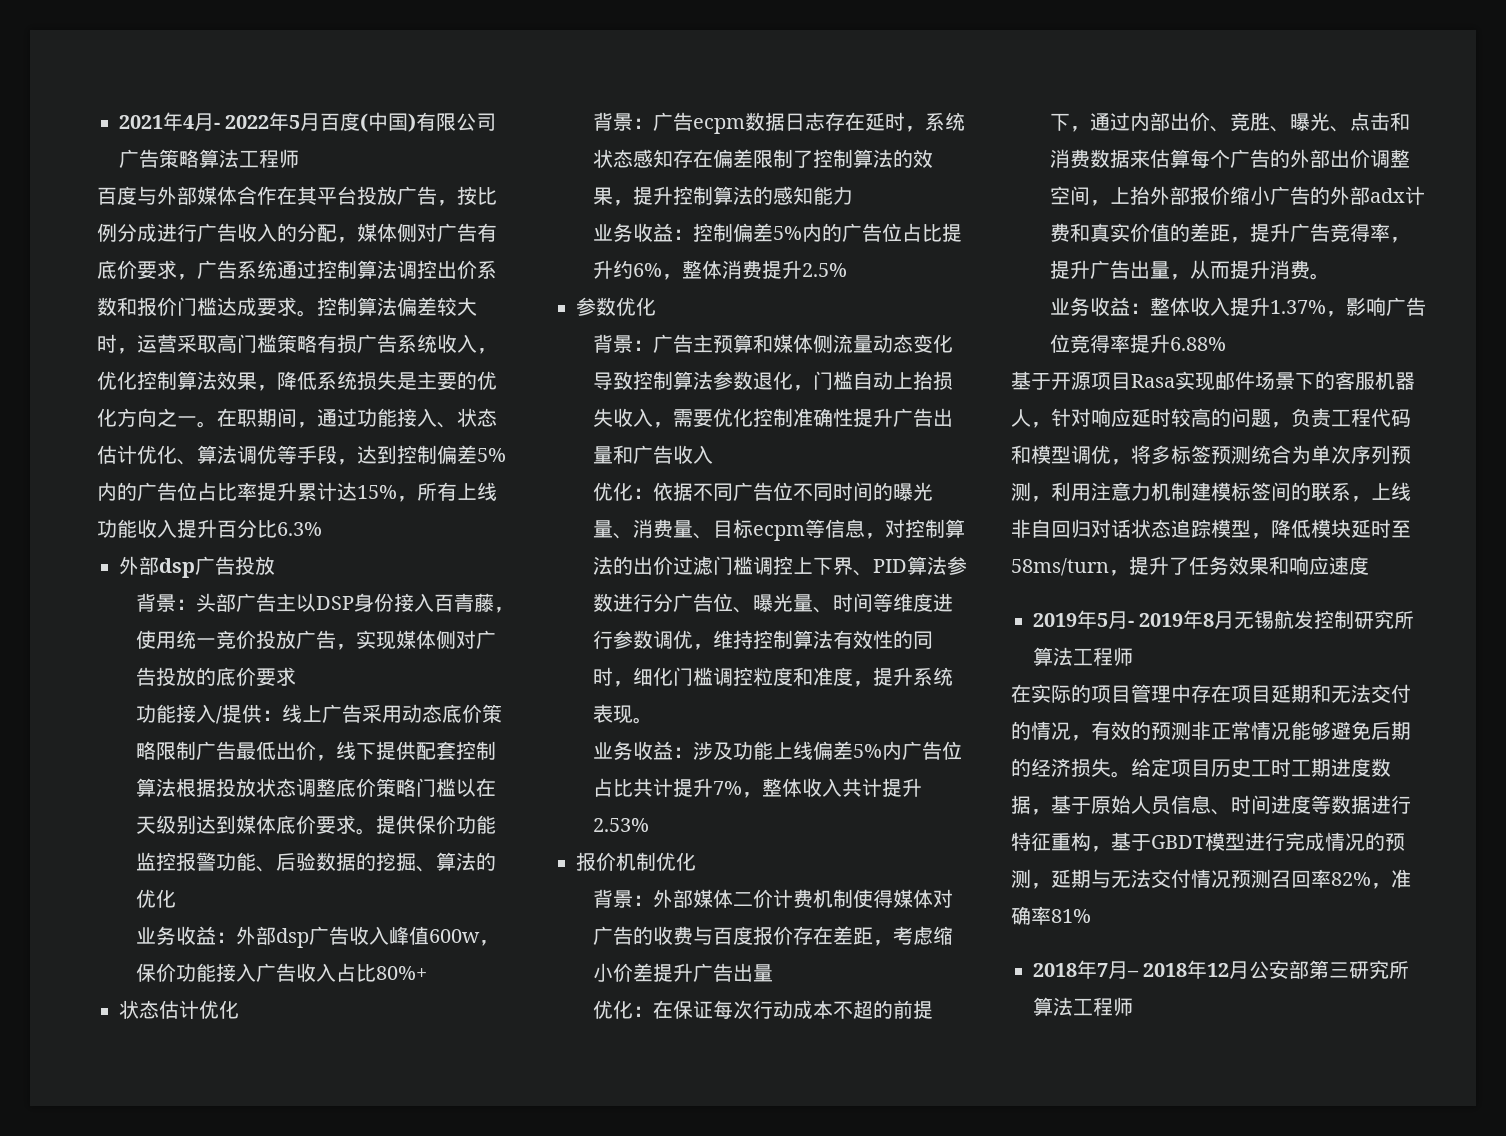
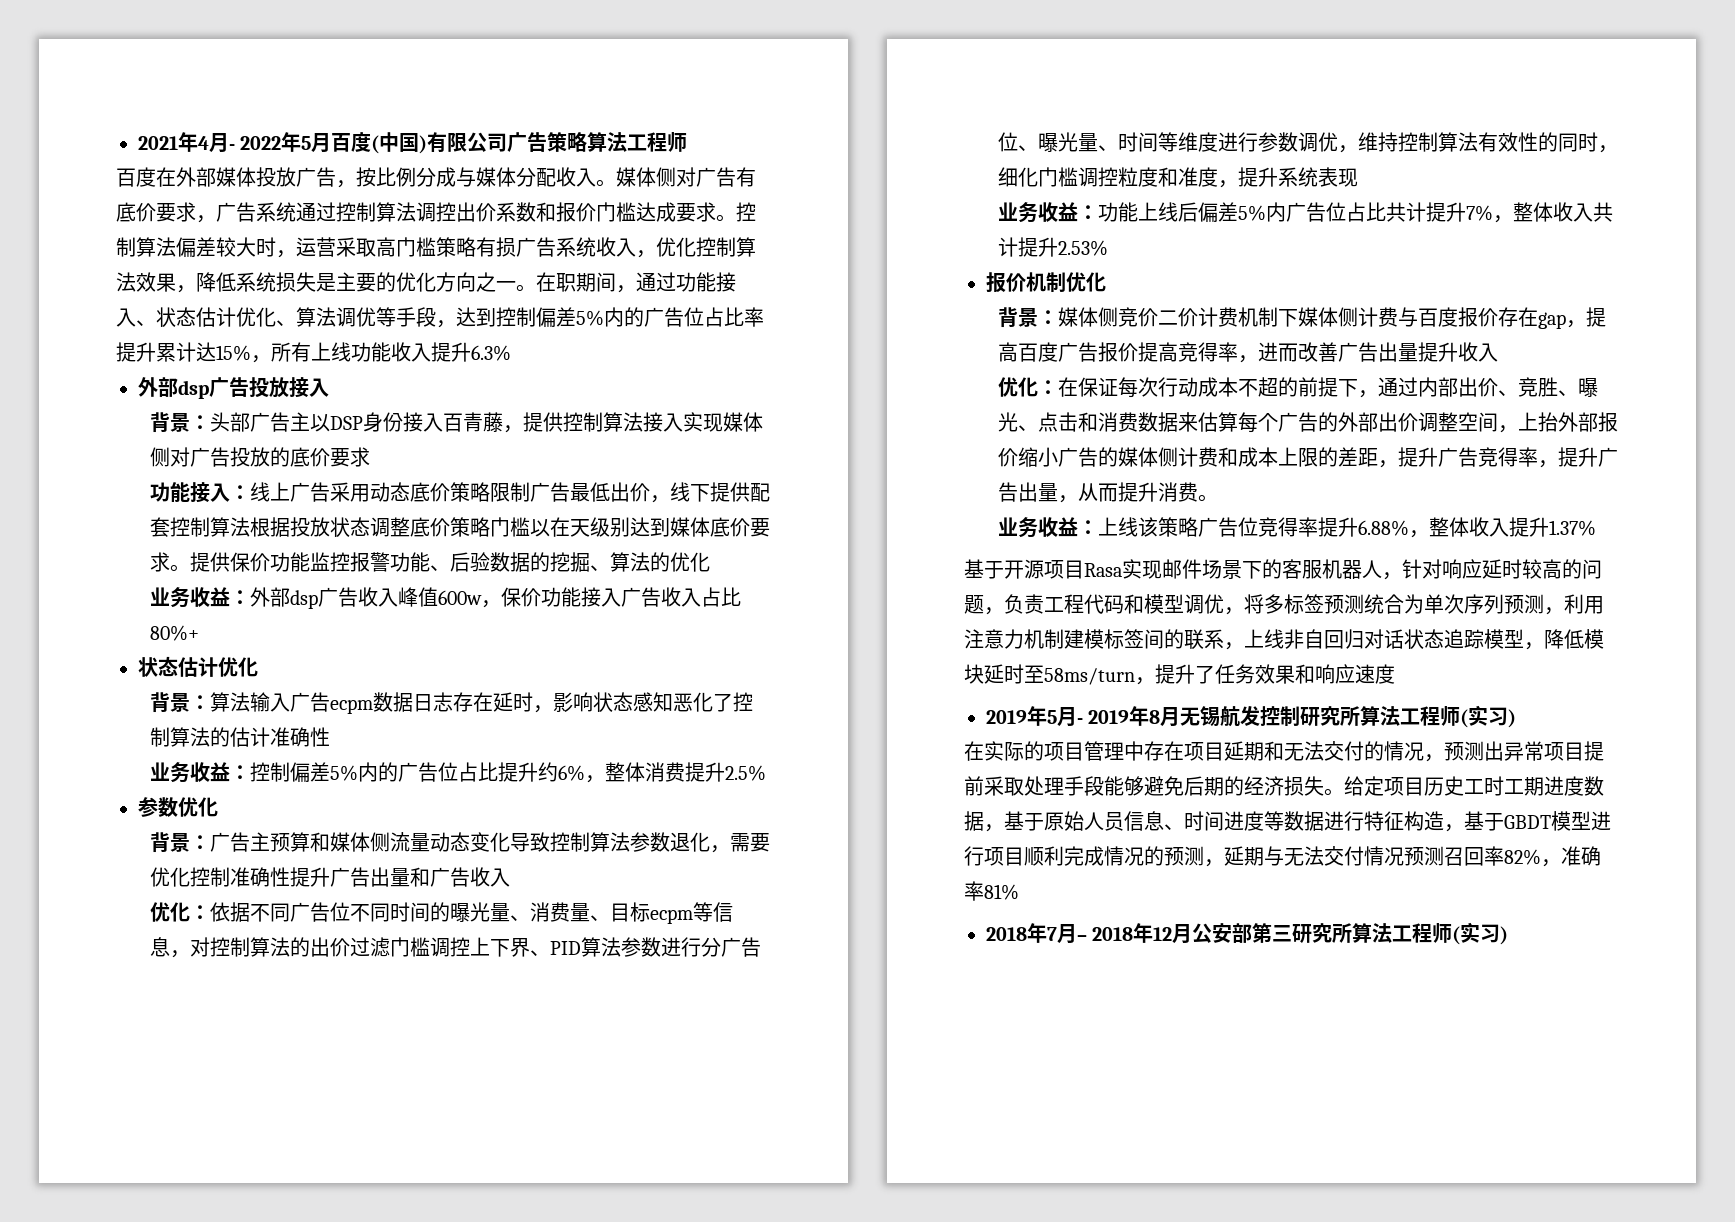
- 百度与外部媒体合作在其平台投放广告，按比例分成进行广告收入的分配，媒体侧对广告有底价要求，广告系统通过控制算法调控出价系数和报价门槛达成要求。
+ 百度在外部媒体投放广告，按比例分成与媒体分配收入。媒体侧对广告有底价要求，广告系统通过控制算法调控出价系数和报价门槛达成要求。
- 在职期间，通过功能接入、状态估计优化、算法调优等手段，达到控制偏差5%内的广告位占比率提升累计达15%，所有上线功能收入提升百分比6.3%
+ 在职期间，通过功能接入、状态估计优化、算法调优等手段，达到控制偏差5%内的广告位占比率提升累计达15%，所有上线功能收入提升6.3%
- 外部dsp广告投放
+ 外部dsp广告投放接入
- 背景：头部广告主以DSP身份接入百青藤，使用统一竞价投放广告，实现媒体侧对广告投放的底价要求
+ 背景：头部广告主以DSP身份接入百青藤，提供控制算法接入实现媒体侧对广告投放的底价要求
- 功能接入/提供：线上广告采用动态底价策略限制广告最低出价，线下提供配套控制算法根据投放状态调整底价策略门槛以在天级别达到媒体底价要求。
+ 功能接入：线上广告采用动态底价策略限制广告最低出价，线下提供配套控制算法根据投放状态调整底价策略门槛以在天级别达到媒体底价要求。
- 背景：广告ecpm数据日志存在延时，系统状态感知存在偏差限制了控制算法的效果，提升控制算法的感知能力
+ 背景：算法输入广告ecpm数据日志存在延时，影响状态感知恶化了控制算法的估计准确性
- 背景：广告主预算和媒体侧流量动态变化导致控制算法参数退化，门槛自动上抬损失收入，需要优化控制准确性提升广告出量和广告收入
+ 背景：广告主预算和媒体侧流量动态变化导致控制算法参数退化，需要优化控制准确性提升广告出量和广告收入
- 依据不同广告位不同时间的曝光量、消费量、目标ecpm等信息，对控制算法的出价过滤门槛调控上下界、PID算法参数进行分广告位、曝光量、时间等维度进行参数调优，维持控制算法有效性的同时，细化门槛调控粒度和准度，提升系统表现。
- 业务收益：涉及功能上线偏差5%内广告位占比共计提升7%，整体收入共计提升2.53%
+ 依据不同广告位不同时间的曝光量、消费量、目标ecpm等信息，对控制算法的出价过滤门槛调控上下界、PID算法参数进行分广告位、曝光量、时间等维度进行参数调优，维持控制算法有效性的同时，细化门槛调控粒度和准度，提升系统表现
+ 业务收益：功能上线后偏差5%内广告位占比共计提升7%，整体收入共计提升2.53%
- 背景：外部媒体二价计费机制使得媒体对广告的收费与百度报价存在差距，考虑缩小价差提升广告出量
+ 背景：媒体侧竞价二价计费机制下媒体侧计费与百度报价存在gap，提高百度广告报价提高竞得率，进而改善广告出量提升收入
- 优化：在保证每次行动成本不超的前提下，通过内部出价、竞胜、曝光、点击和消费数据来估算每个广告的外部出价调整空间，上抬外部报价缩小广告的外部adx计费和真实价值的差距，提升广告竞得率，提升广告出量，从而提升消费。
+ 优化：在保证每次行动成本不超的前提下，通过内部出价、竞胜、曝光、点击和消费数据来估算每个广告的外部出价调整空间，上抬外部报价缩小广告的媒体侧计费和成本上限的差距，提升广告竞得率，提升广告出量，从而提升消费。
- 业务收益：整体收入提升1.37%，影响广告位竞得率提升6.88%
+ 业务收益：上线该策略广告位竞得率提升6.88%，整体收入提升1.37%
- 2019年5月- 2019年8月无锡航发控制研究所算法工程师
+ 2019年5月- 2019年8月无锡航发控制研究所算法工程师(实习)
- 在实际的项目管理中存在项目延期和无法交付的情况，有效的预测非正常情况能够避免后期的经济损失。
+ 在实际的项目管理中存在项目延期和无法交付的情况，预测出异常项目提前采取处理手段能够避免后期的经济损失。
- 给定项目历史工时工期进度数据，基于原始人员信息、时间进度等数据进行特征重构，基于GBDT模型进行完成情况的预测，延期与无法交付情况预测召回率82%，准确率81%
+ 给定项目历史工时工期进度数据，基于原始人员信息、时间进度等数据进行特征构造，基于GBDT模型进行项目顺利完成情况的预测，延期与无法交付情况预测召回率82%，准确率81%
- 2018年7月– 2018年12月公安部第三研究所算法工程师
+ 2018年7月– 2018年12月公安部第三研究所算法工程师(实习)

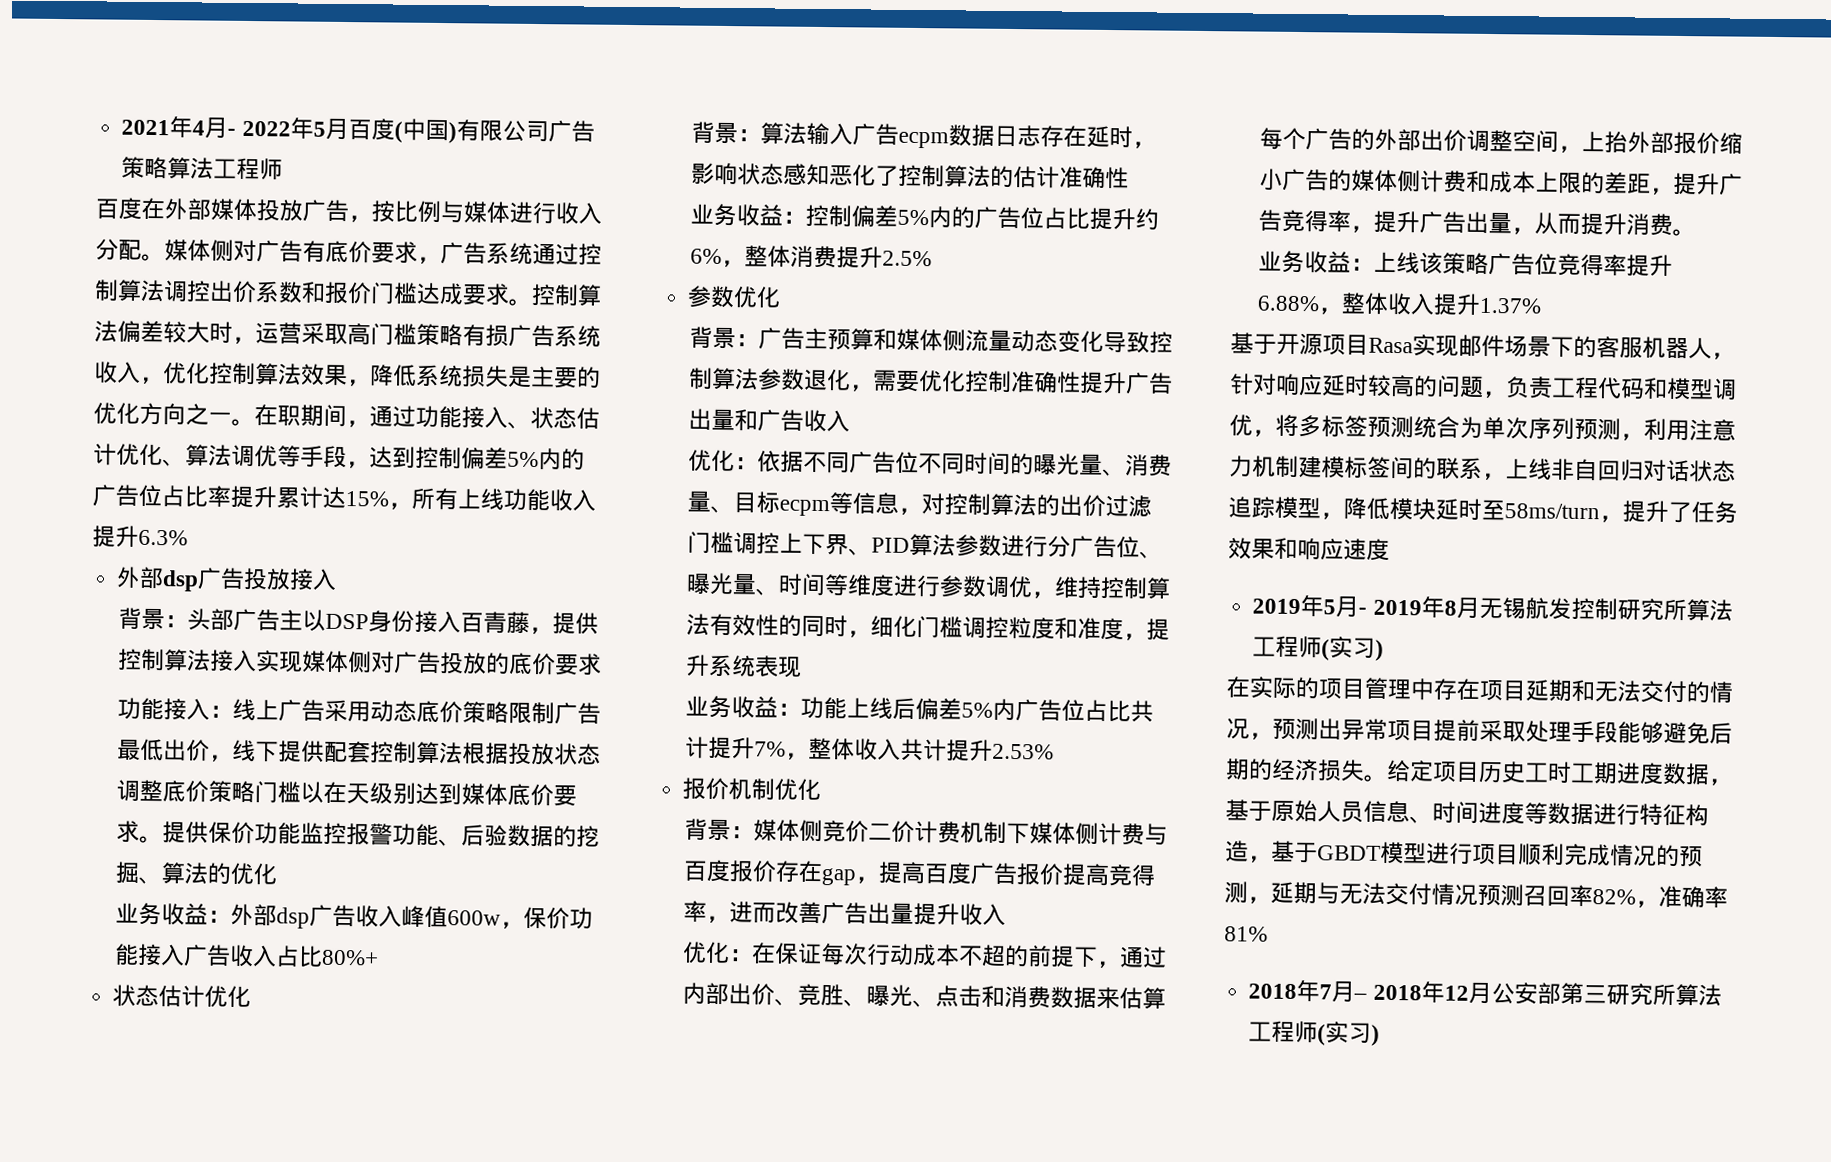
- 百度在外部媒体投放广告，按比例分成与媒体分配收入。
+ 百度在外部媒体投放广告，按比例与媒体进行收入分配。

